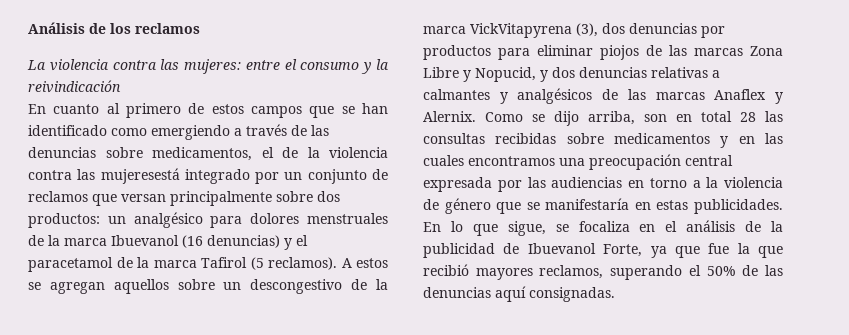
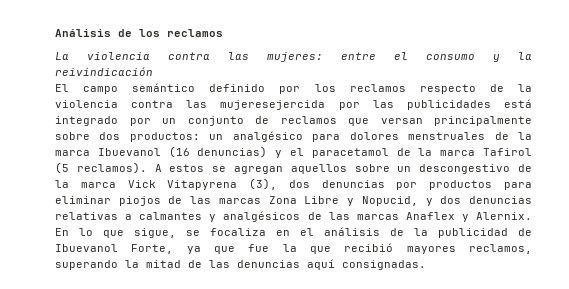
- En cuanto al primero de estos campos que se han identificado como emergiendo a través de las denuncias sobre medicamentos, el de la violencia contra las mujeresestá integrado por un conjunto de reclamos que versan principalmente sobre dos productos: un analgésico para dolores menstruales de la marca Ibuevanol (16 denuncias) y el paracetamol de la marca Tafirol (5 reclamos).
+ El campo semántico definido por los reclamos respecto de la violencia contra las mujeresejercida por las publicidades está integrado por un conjunto de reclamos que versan principalmente sobre dos productos: un analgésico para dolores menstruales de la marca Ibuevanol (16 denuncias) y el paracetamol de la marca Tafirol (5 reclamos).
- A estos se agregan aquellos sobre un descongestivo de la marca VickVitapyrena (3), dos denuncias por productos para eliminar piojos de las marcas Zona Libre y Nopucid, y dos denuncias relativas a calmantes y analgésicos de las marcas Anaflex y Alernix.
+ A estos se agregan aquellos sobre un descongestivo de la marca Vick Vitapyrena (3), dos denuncias por productos para eliminar piojos de las marcas Zona Libre y Nopucid, y dos denuncias relativas a calmantes y analgésicos de las marcas Anaflex y Alernix.
- Como se dijo arriba, son en total 28 las consultas recibidas sobre medicamentos y en las cuales encontramos una preocupación central expresada por las audiencias en torno a la violencia de género que se manifestaría en estas publicidades.
- En lo que sigue, se focaliza en el análisis de la publicidad de Ibuevanol Forte, ya que fue la que recibió mayores reclamos, superando el 50% de las denuncias aquí consignadas.
+ En lo que sigue, se focaliza en el análisis de la publicidad de Ibuevanol Forte, ya que fue la que recibió mayores reclamos, superando la mitad de las denuncias aquí consignadas.

